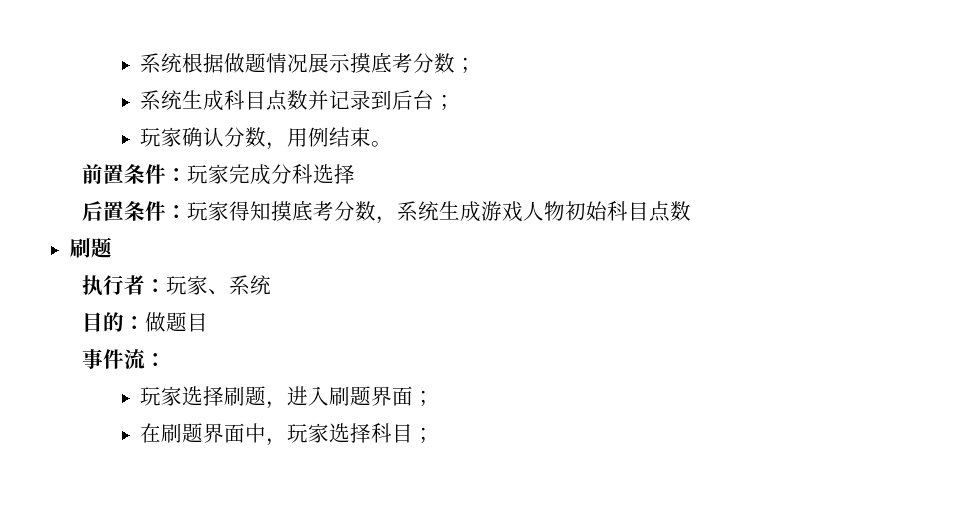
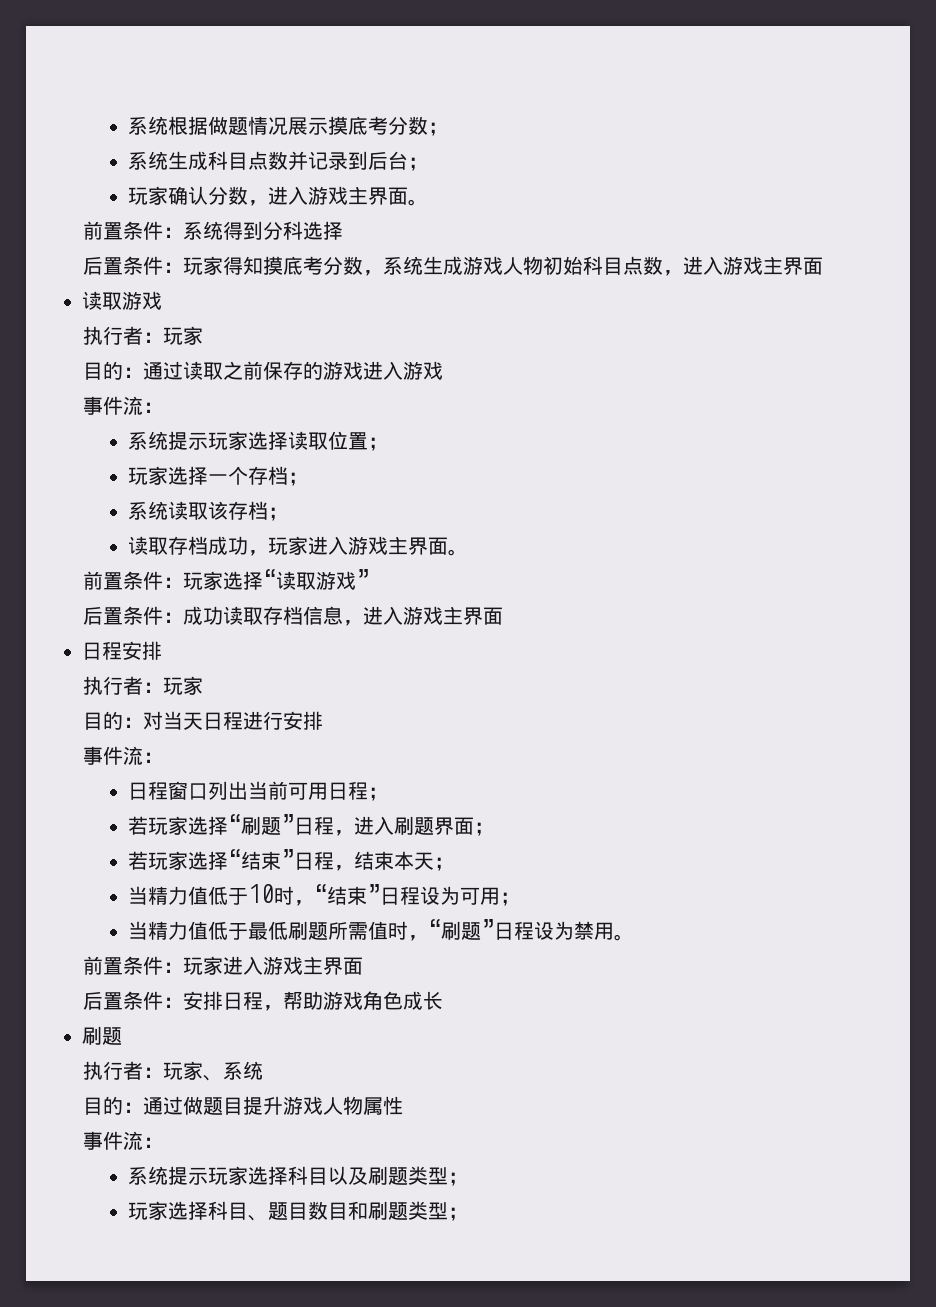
- 玩家确认分数，用例结束。
- 前置条件：玩家完成分科选择
+ 玩家确认分数，进入游戏主界面。
+ 前置条件：系统得到分科选择
- 后置条件：玩家得知摸底考分数，系统生成游戏人物初始科目点数
+ 后置条件：玩家得知摸底考分数，系统生成游戏人物初始科目点数，进入游戏主界面
+ 读取游戏
+ 执行者：玩家
+ 目的：通过读取之前保存的游戏进入游戏
+ 事件流：
+ 系统提示玩家选择读取位置；
+ 玩家选择一个存档；
+ 系统读取该存档；
+ 读取存档成功，玩家进入游戏主界面。
+ 前置条件：玩家选择“读取游戏”
+ 后置条件：成功读取存档信息，进入游戏主界面
+ 日程安排
+ 执行者：玩家
+ 目的：对当天日程进行安排
+ 事件流：
+ 日程窗口列出当前可用日程；
+ 若玩家选择“刷题”日程，进入刷题界面；
+ 若玩家选择“结束”日程，结束本天；
+ 当精力值低于10时，“结束”日程设为可用；
+ 当精力值低于最低刷题所需值时，“刷题”日程设为禁用。
+ 前置条件：玩家进入游戏主界面
+ 后置条件：安排日程，帮助游戏角色成长
- 目的：做题目
+ 目的：通过做题目提升游戏人物属性
  事件流：
- 玩家选择刷题，进入刷题界面；
- 在刷题界面中，玩家选择科目；
+ 系统提示玩家选择科目以及刷题类型；
+ 玩家选择科目、题目数目和刷题类型；

